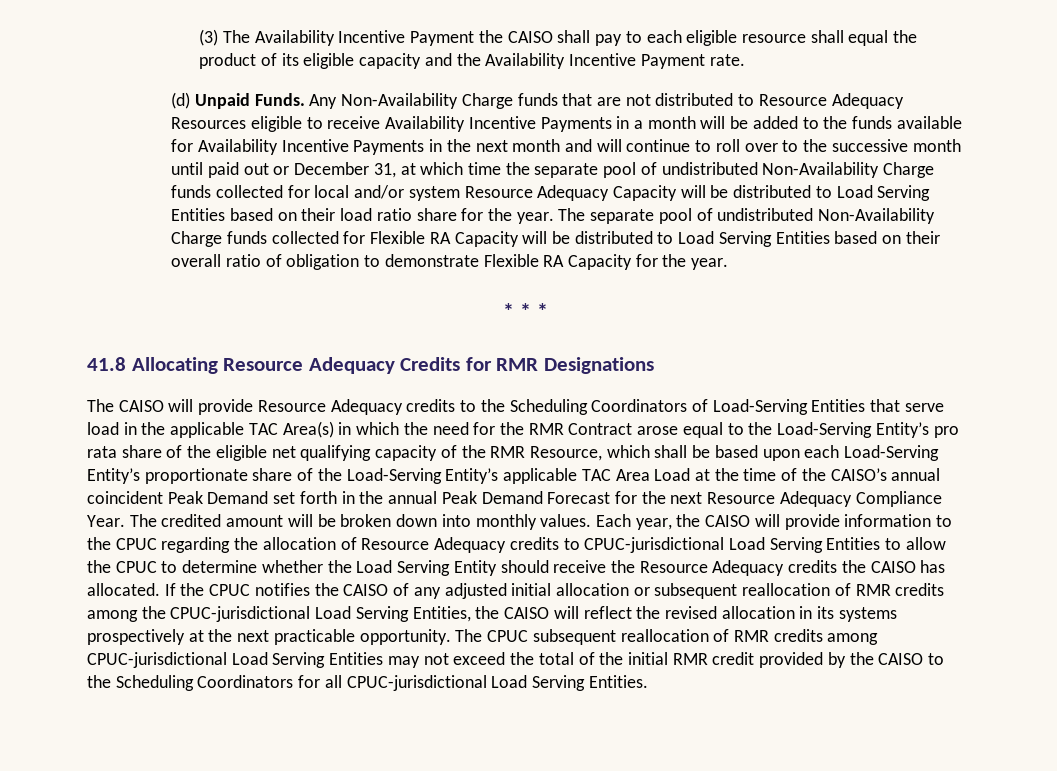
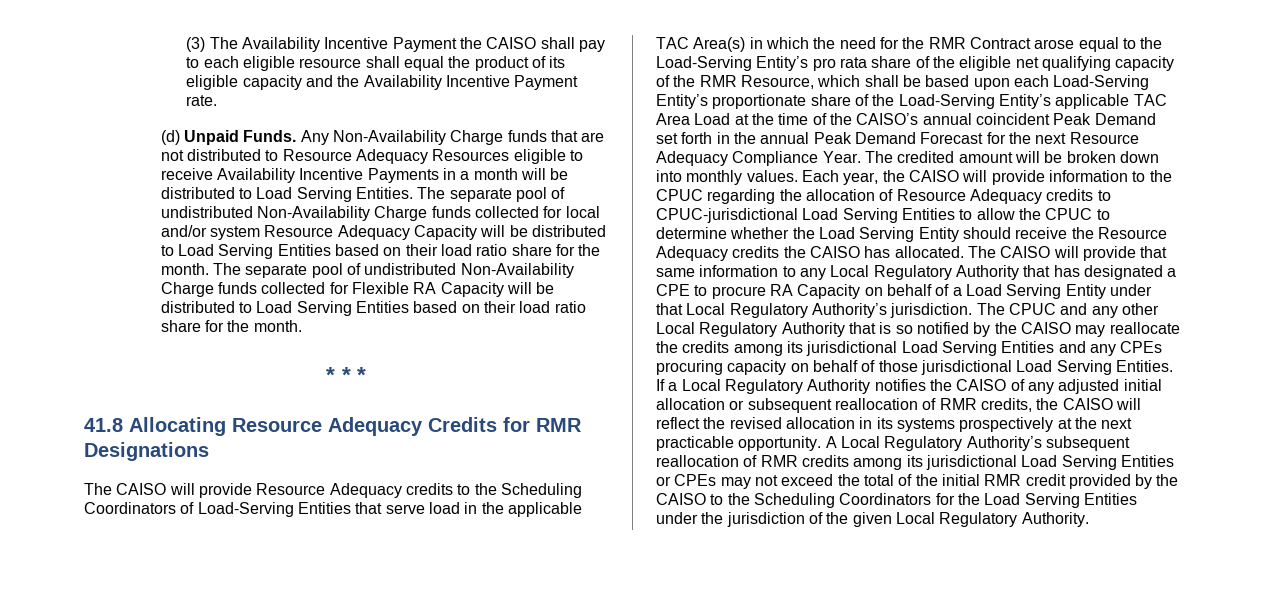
- Any Non-Availability Charge funds that are not distributed to Resource Adequacy Resources eligible to receive Availability Incentive Payments in a month will be added to the funds available for Availability Incentive Payments in the next month and will continue to roll over to the successive month until paid out or December 31, at which time the separate pool of undistributed Non-Availability Charge funds collected for local and/or system Resource Adequacy Capacity will be distributed to Load Serving Entities based on their load ratio share for the year.
+ Any Non-Availability Charge funds that are not distributed to Resource Adequacy Resources eligible to receive Availability Incentive Payments in a month will be distributed to Load Serving Entities. The separate pool of undistributed Non-Availability Charge funds collected for local and/or system Resource Adequacy Capacity will be distributed to Load Serving Entities based on their load ratio share for the month.
- The separate pool of undistributed Non-Availability Charge funds collected for Flexible RA Capacity will be distributed to Load Serving Entities based on their overall ratio of obligation to demonstrate Flexible RA Capacity for the year.
+ The separate pool of undistributed Non-Availability Charge funds collected for Flexible RA Capacity will be distributed to Load Serving Entities based on their load ratio share for the month.
- If the CPUC notifies the CAISO of any adjusted initial allocation or subsequent reallocation of RMR credits among the CPUC-jurisdictional Load Serving Entities, the CAISO will reflect the revised allocation in its systems prospectively at the next practicable opportunity.
+ The CAISO will provide that same information to any Local Regulatory Authority that has designated a CPE to procure RA Capacity on behalf of a Load Serving Entity under that Local Regulatory Authority’s jurisdiction. The CPUC and any other Local Regulatory Authority that is so notified by the CAISO may reallocate the credits among its jurisdictional Load Serving Entities and any CPEs procuring capacity on behalf of those jurisdictional Load Serving Entities. If a Local Regulatory Authority notifies the CAISO of any adjusted initial allocation or subsequent reallocation of RMR credits, the CAISO will reflect the revised allocation in its systems prospectively at the next practicable opportunity.
- The CPUC subsequent reallocation of RMR credits among CPUC-jurisdictional Load Serving Entities may not exceed the total of the initial RMR credit provided by the CAISO to the Scheduling Coordinators for all CPUC-jurisdictional Load Serving Entities.
+ A Local Regulatory Authority’s subsequent reallocation of RMR credits among its jurisdictional Load Serving Entities or CPEs may not exceed the total of the initial RMR credit provided by the CAISO to the Scheduling Coordinators for the Load Serving Entities under the jurisdiction of the given Local Regulatory Authority.

